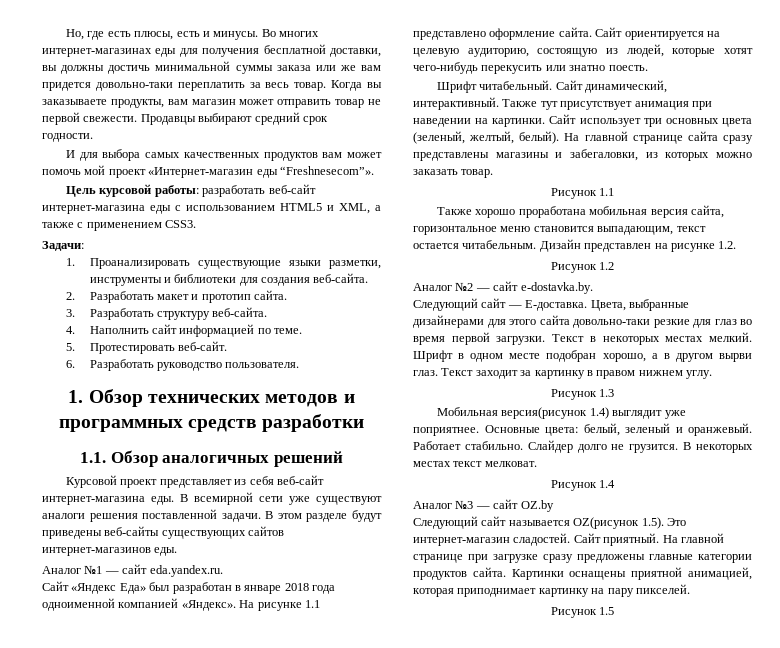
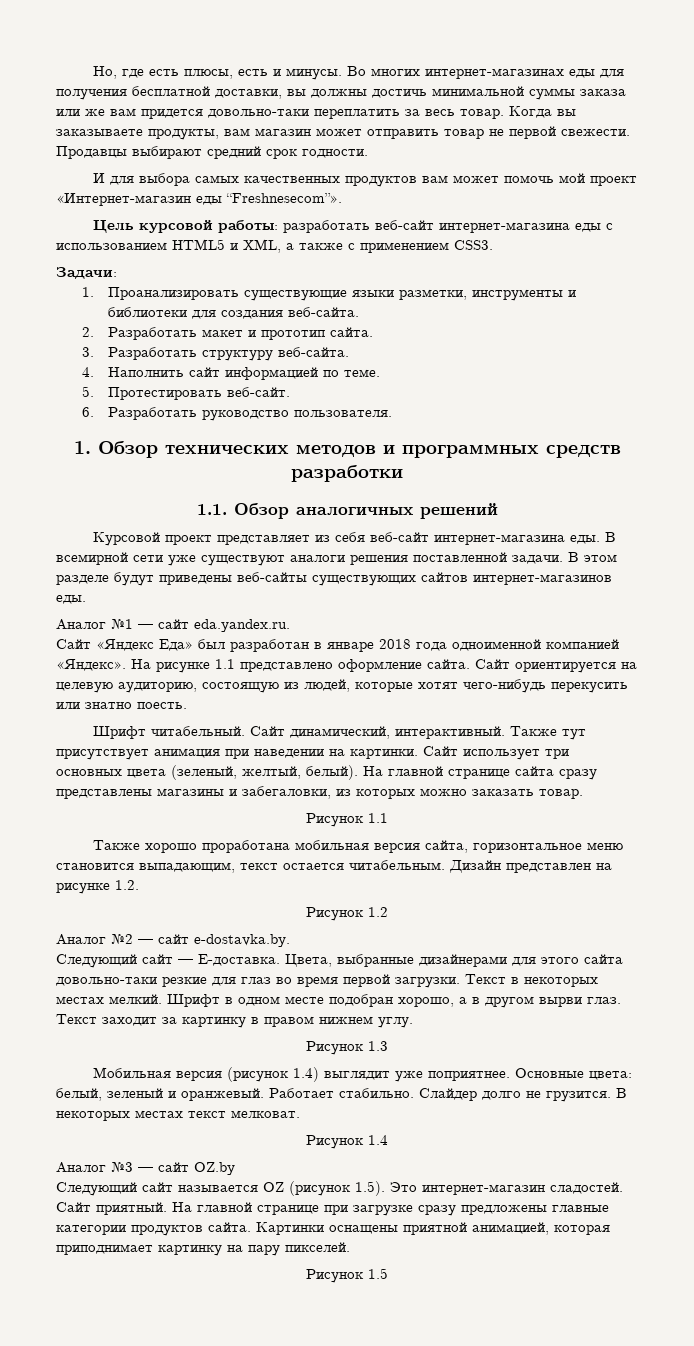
- Мобильная версия(рисунок 1.4) выглядит уже поприятнее.
+ Мобильная версия (рисунок 1.4) выглядит уже поприятнее.
- Следующий сайт называется OZ(рисунок 1.5). Это интернет-магазин сладостей.
+ Следующий сайт называется OZ (рисунок 1.5). Это интернет-магазин сладостей.

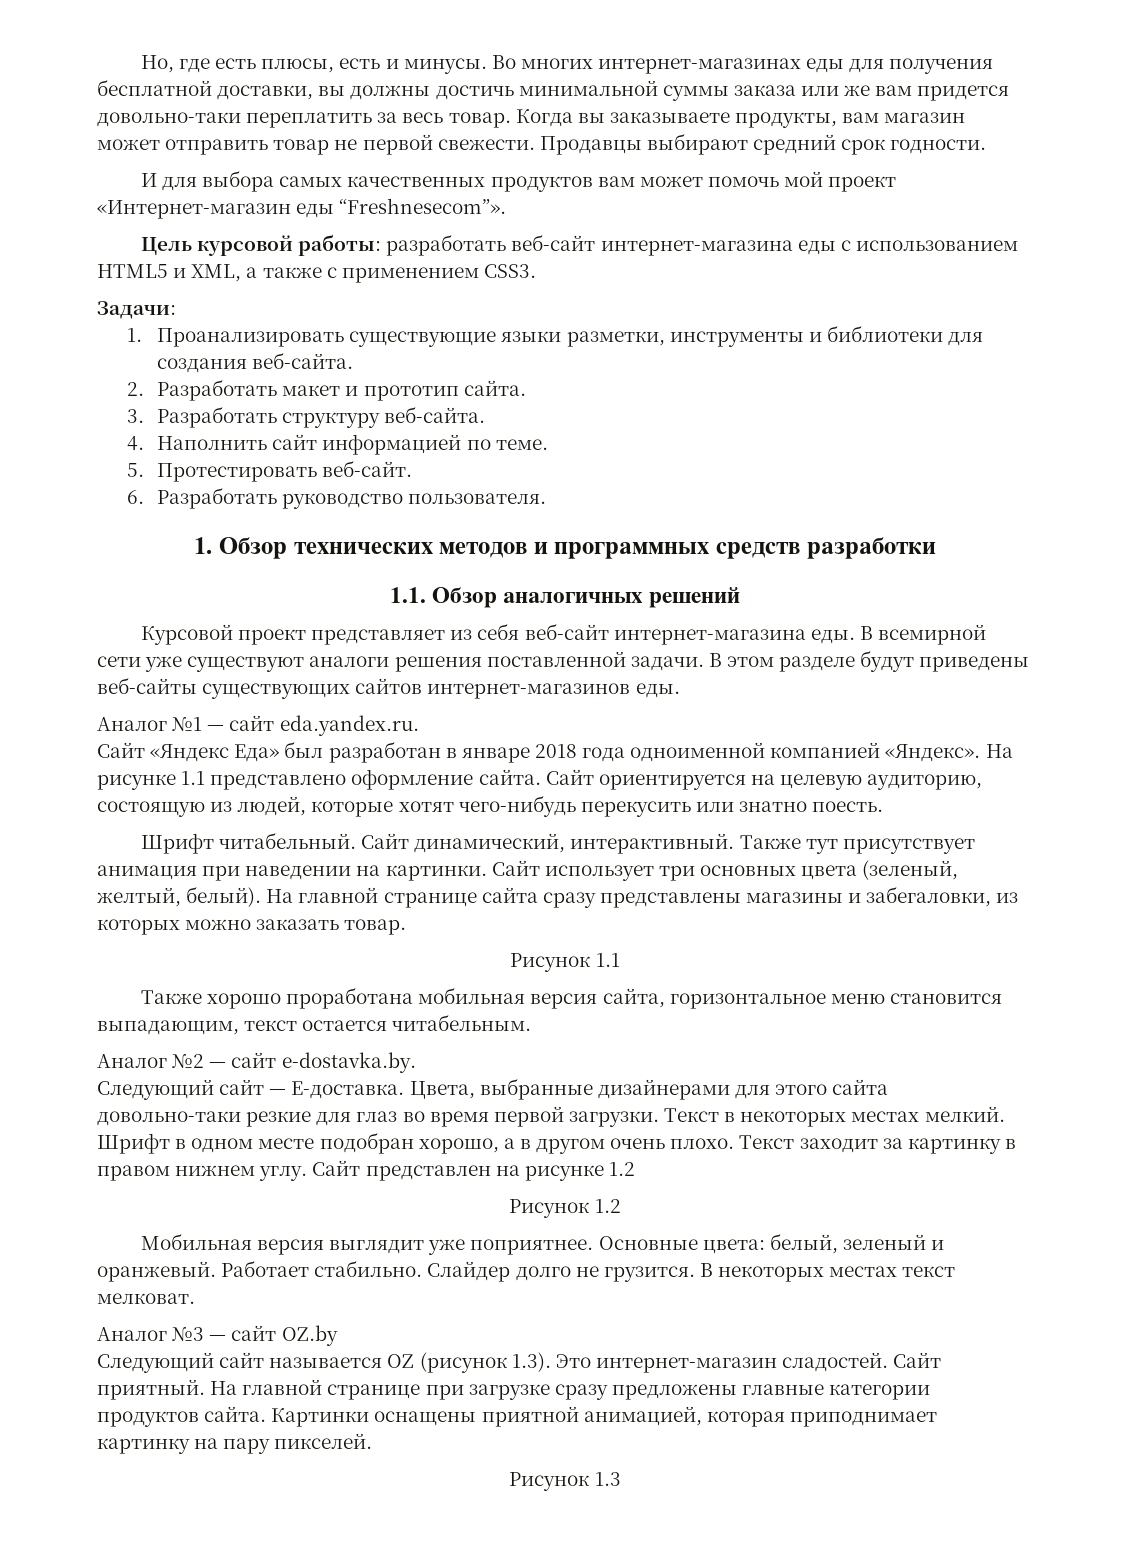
- Дизайн представлен на рисунке 1.2.
- Рисунок 1.2
- Шрифт в одном месте подобран хорошо, а в другом вырви глаз.
+ Шрифт в одном месте подобран хорошо, а в другом очень плохо.
- Текст заходит за картинку в правом нижнем углу.
- Рисунок 1.3
+ Текст заходит за картинку в правом нижнем углу. Сайт представлен на рисунке 1.2
+ Рисунок 1.2
- Мобильная версия (рисунок 1.4) выглядит уже поприятнее.
+ Мобильная версия выглядит уже поприятнее.
- Рисунок 1.4
- Следующий сайт называется OZ (рисунок 1.5). Это интернет-магазин сладостей.
+ Следующий сайт называется OZ (рисунок 1.3). Это интернет-магазин сладостей.
- Рисунок 1.5
+ Рисунок 1.3

